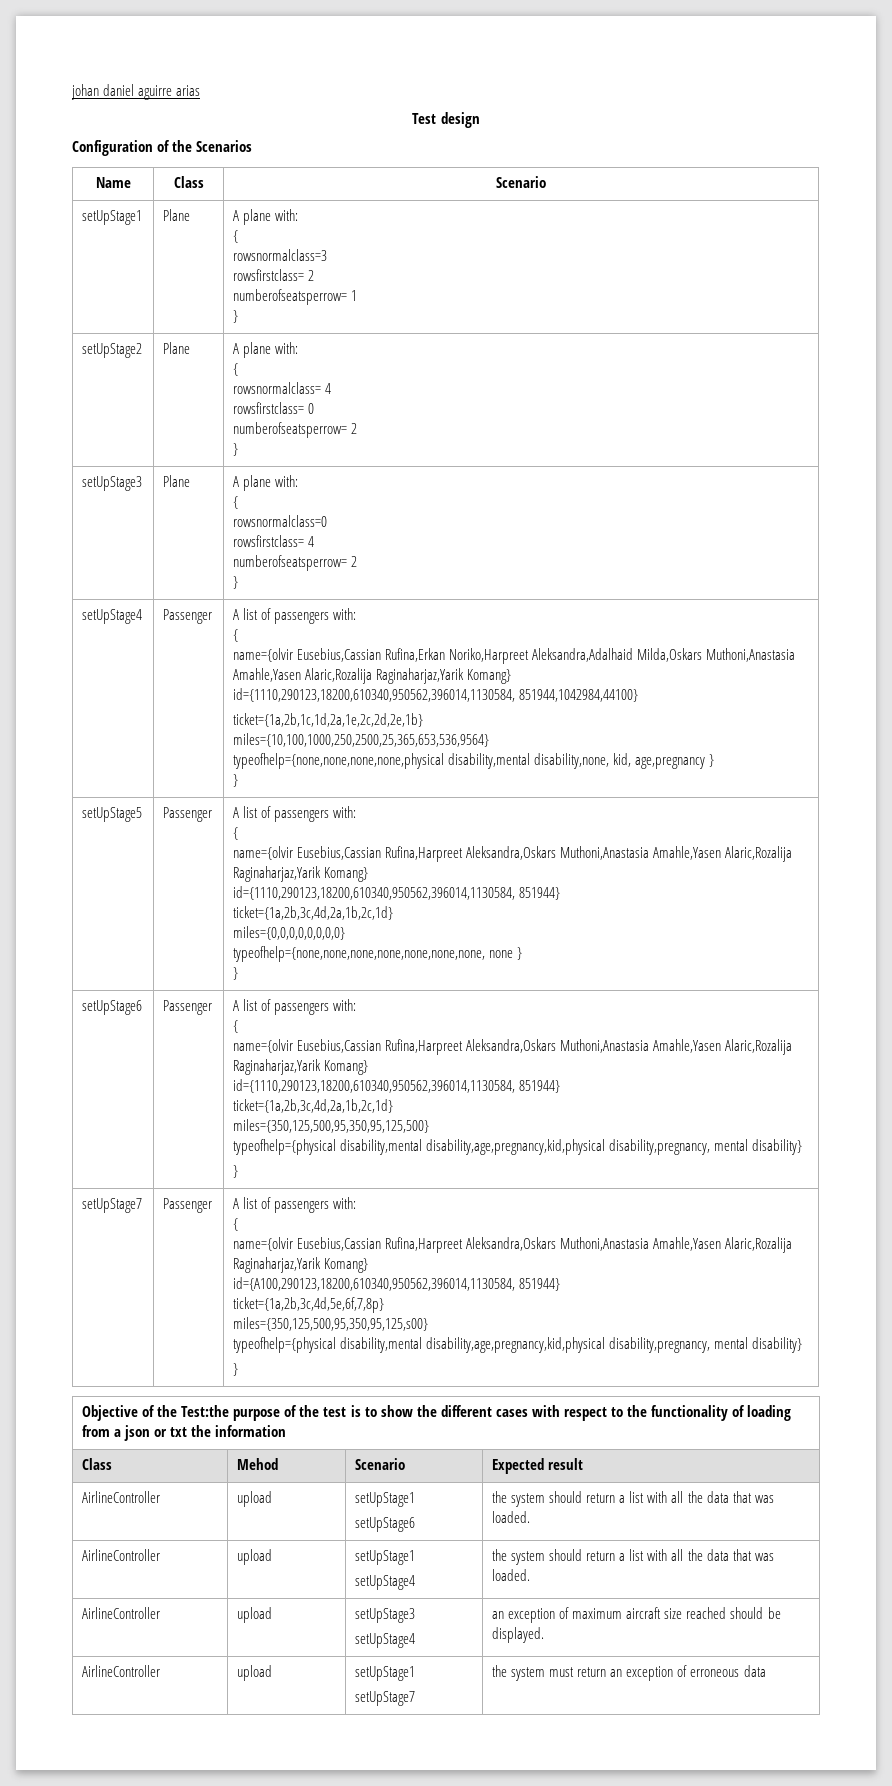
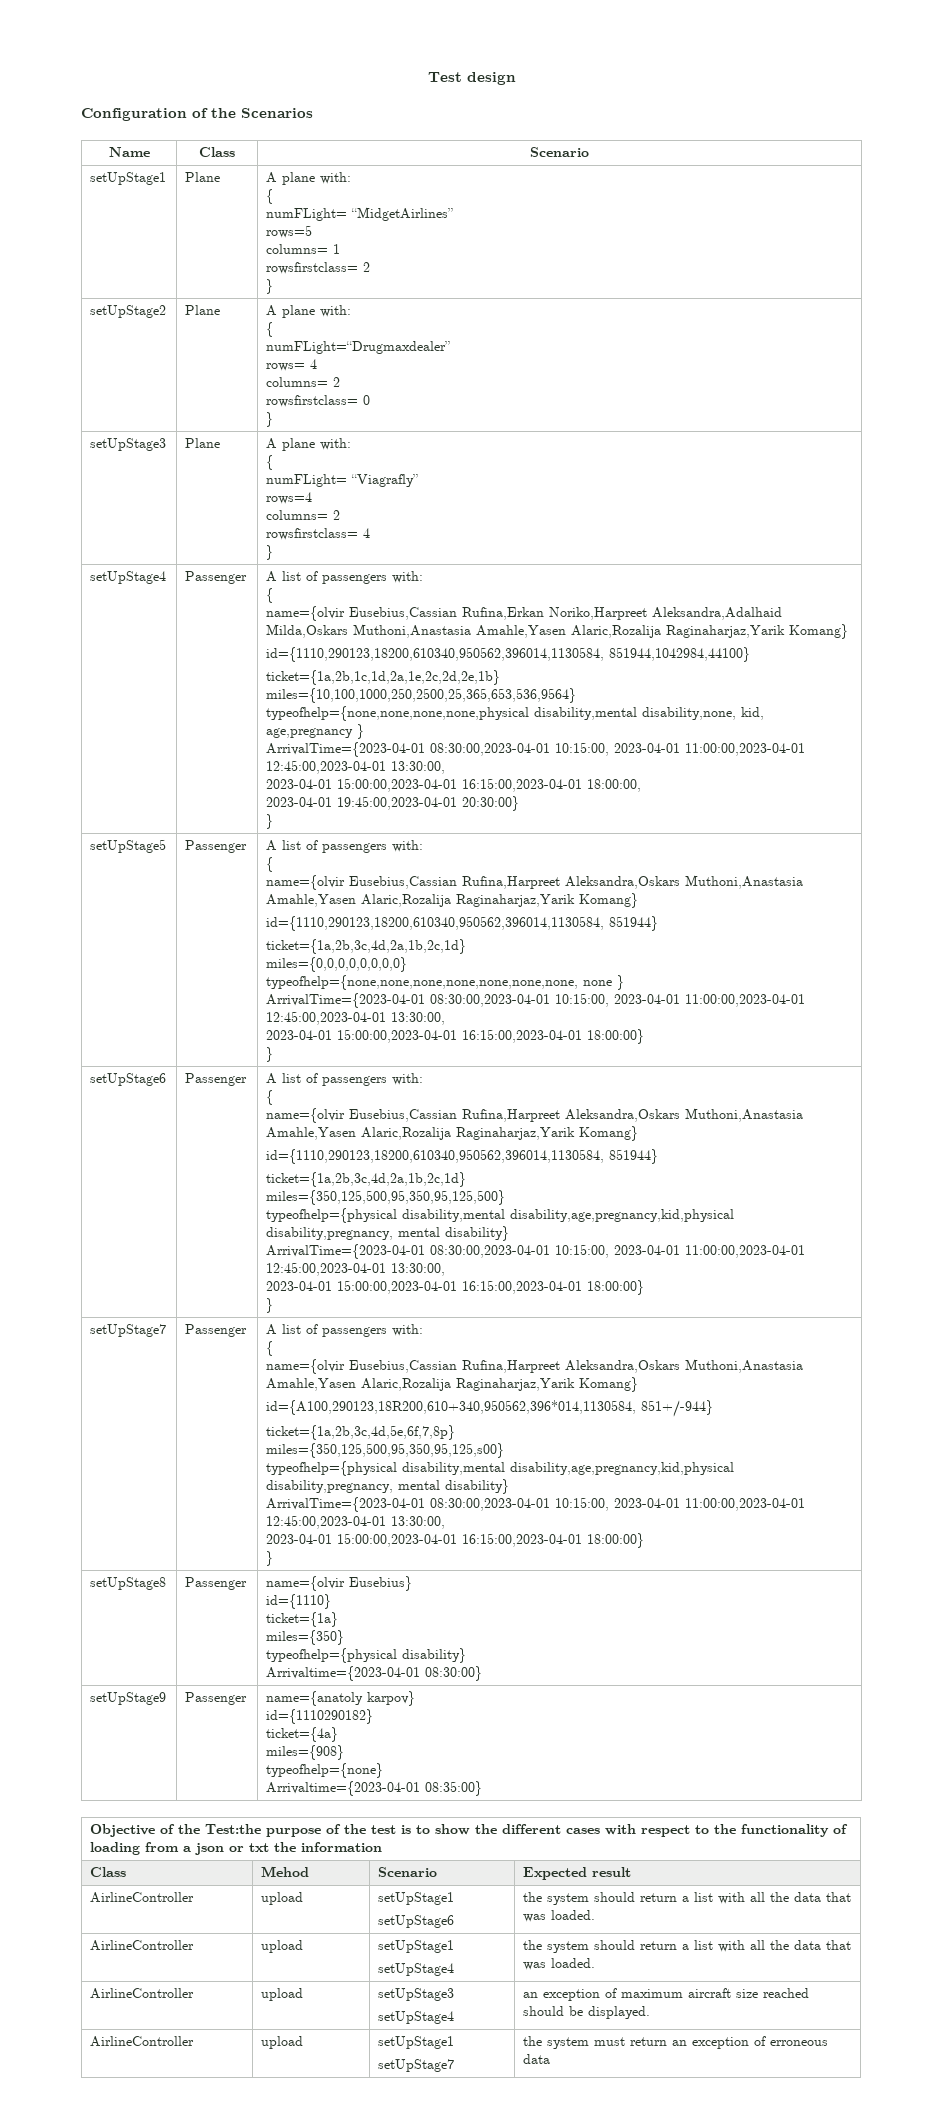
- johan daniel aguirre arias
  setUpStage1 | Plane | A plane with:
  {
- rowsnormalclass=3
+ numFLight= “MidgetAirlines”
+ rows=5
+ columns= 1
  rowsfirstclass= 2
- numberofseatsperrow= 1
  setUpStage2 | Plane | A plane with:
  {
- rowsnormalclass= 4
+ numFLight=“Drugmaxdealer”
+ rows= 4
+ columns= 2
  rowsfirstclass= 0
- numberofseatsperrow= 2
  setUpStage3 | Plane | A plane with:
  {
- rowsnormalclass=0
+ numFLight= “Viagrafly”
+ rows=4
+ columns= 2
  rowsfirstclass= 4
- numberofseatsperrow= 2
  typeofhelp={none,none,none,none,physical disability,mental disability,none, kid, age,pregnancy }
+ ArrivalTime={2023-04-01 08:30:00,2023-04-01 10:15:00, 2023-04-01 11:00:00,2023-04-01 12:45:00,2023-04-01 13:30:00,
+ 2023-04-01 15:00:00,2023-04-01 16:15:00,2023-04-01 18:00:00,
+ 2023-04-01 19:45:00,2023-04-01 20:30:00}
  setUpStage5 | Passenger | A list of passengers with:
  {
  name={olvir Eusebius,Cassian Rufina,Harpreet Aleksandra,Oskars Muthoni,Anastasia Amahle,Yasen Alaric,Rozalija Raginaharjaz,Yarik Komang}
  id={1110,290123,18200,610340,950562,396014,1130584, 851944}
  ticket={1a,2b,3c,4d,2a,1b,2c,1d}
  miles={0,0,0,0,0,0,0,0}
  typeofhelp={none,none,none,none,none,none,none, none }
+ ArrivalTime={2023-04-01 08:30:00,2023-04-01 10:15:00, 2023-04-01 11:00:00,2023-04-01 12:45:00,2023-04-01 13:30:00,
+ 2023-04-01 15:00:00,2023-04-01 16:15:00,2023-04-01 18:00:00}
  setUpStage6 | Passenger | A list of passengers with:
  {
  name={olvir Eusebius,Cassian Rufina,Harpreet Aleksandra,Oskars Muthoni,Anastasia Amahle,Yasen Alaric,Rozalija Raginaharjaz,Yarik Komang}
  id={1110,290123,18200,610340,950562,396014,1130584, 851944}
  ticket={1a,2b,3c,4d,2a,1b,2c,1d}
  miles={350,125,500,95,350,95,125,500}
  typeofhelp={physical disability,mental disability,age,pregnancy,kid,physical disability,pregnancy, mental disability}
+ ArrivalTime={2023-04-01 08:30:00,2023-04-01 10:15:00, 2023-04-01 11:00:00,2023-04-01 12:45:00,2023-04-01 13:30:00,
+ 2023-04-01 15:00:00,2023-04-01 16:15:00,2023-04-01 18:00:00}
  setUpStage7 | Passenger | A list of passengers with:
  {
  name={olvir Eusebius,Cassian Rufina,Harpreet Aleksandra,Oskars Muthoni,Anastasia Amahle,Yasen Alaric,Rozalija Raginaharjaz,Yarik Komang}
- id={A100,290123,18200,610340,950562,396014,1130584, 851944}
+ id={A100,290123,18R200,610+340,950562,396*014,1130584, 851+/-944}
  ticket={1a,2b,3c,4d,5e,6f,7,8p}
  miles={350,125,500,95,350,95,125,s00}
  typeofhelp={physical disability,mental disability,age,pregnancy,kid,physical disability,pregnancy, mental disability}
+ ArrivalTime={2023-04-01 08:30:00,2023-04-01 10:15:00, 2023-04-01 11:00:00,2023-04-01 12:45:00,2023-04-01 13:30:00,
+ 2023-04-01 15:00:00,2023-04-01 16:15:00,2023-04-01 18:00:00}
  }
+ setUpStage8 | Passenger | name={olvir Eusebius}
+ id={1110}
+ ticket={1a}
+ miles={350}
+ typeofhelp={physical disability}
+ Arrivaltime={2023-04-01 08:30:00}
+ setUpStage9 | Passenger | name={anatoly karpov}
+ id={1110290182}
+ ticket={4a}
+ miles={908}
+ typeofhelp={none}
+ Arrivaltime={2023-04-01 08:35:00}

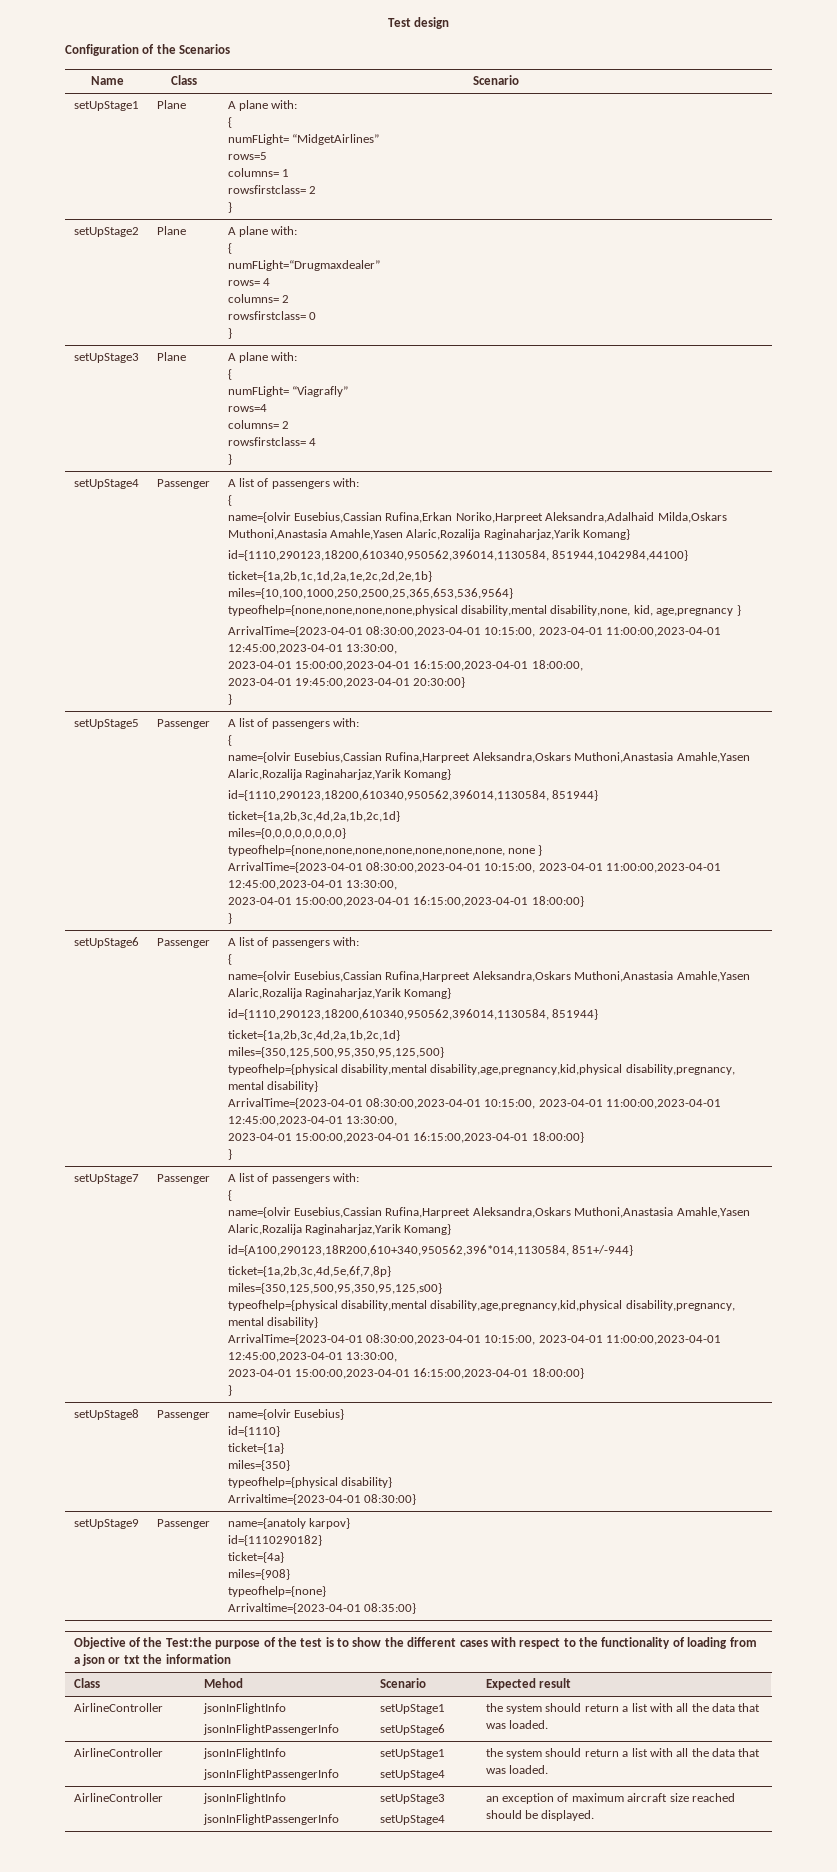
  Class | Mehod | Scenario | Expected result
- AirlineController | upload | setUpStage1
+ AirlineController | jsonInFlightInfo
+ jsonInFlightPassengerInfo | setUpStage1
  setUpStage6 | the system should return a list with all the data that was loaded.
- AirlineController | upload | setUpStage1
+ AirlineController | jsonInFlightInfo
+ jsonInFlightPassengerInfo | setUpStage1
  setUpStage4 | the system should return a list with all the data that was loaded.
- AirlineController | upload | setUpStage3
+ AirlineController | jsonInFlightInfo
+ jsonInFlightPassengerInfo | setUpStage3
  setUpStage4 | an exception of maximum aircraft size reached should be displayed.
- AirlineController | upload | setUpStage1
- setUpStage7 | the system must return an exception of erroneous data

